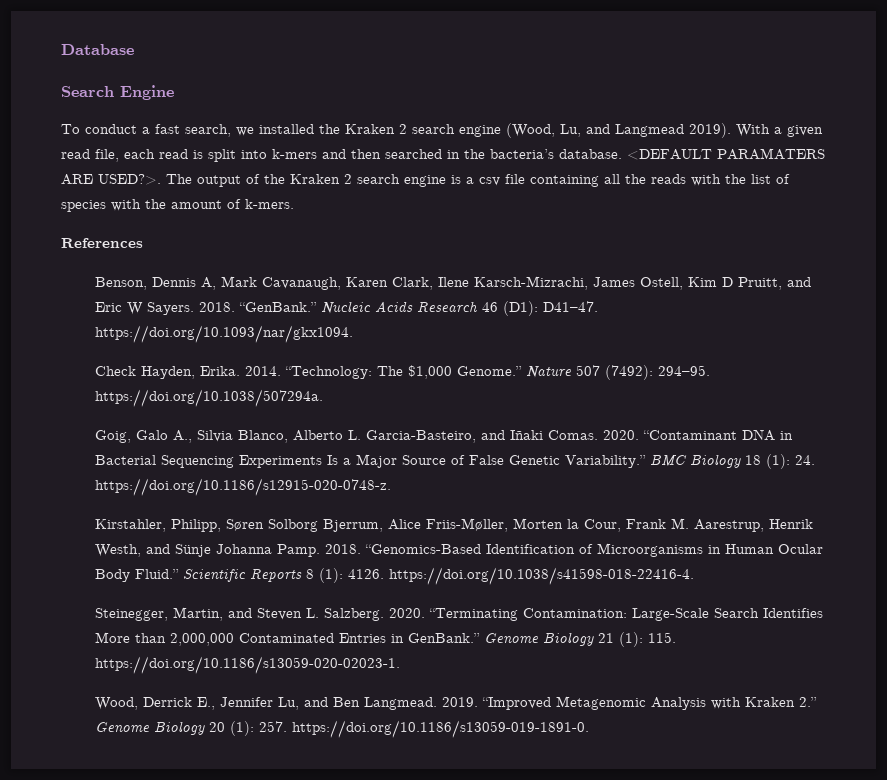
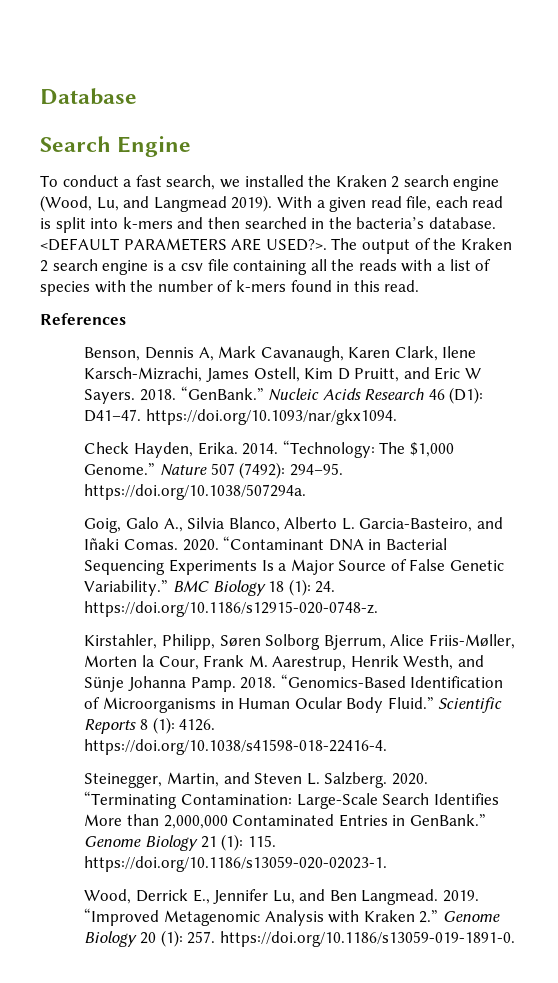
- <DEFAULT PARAMATERS ARE USED?>.
+ <DEFAULT PARAMETERS ARE USED?>.
- The output of the Kraken 2 search engine is a csv file containing all the reads with the list of species with the amount of k-mers.
+ The output of the Kraken 2 search engine is a csv file containing all the reads with a list of species with the number of k-mers found in this read.

